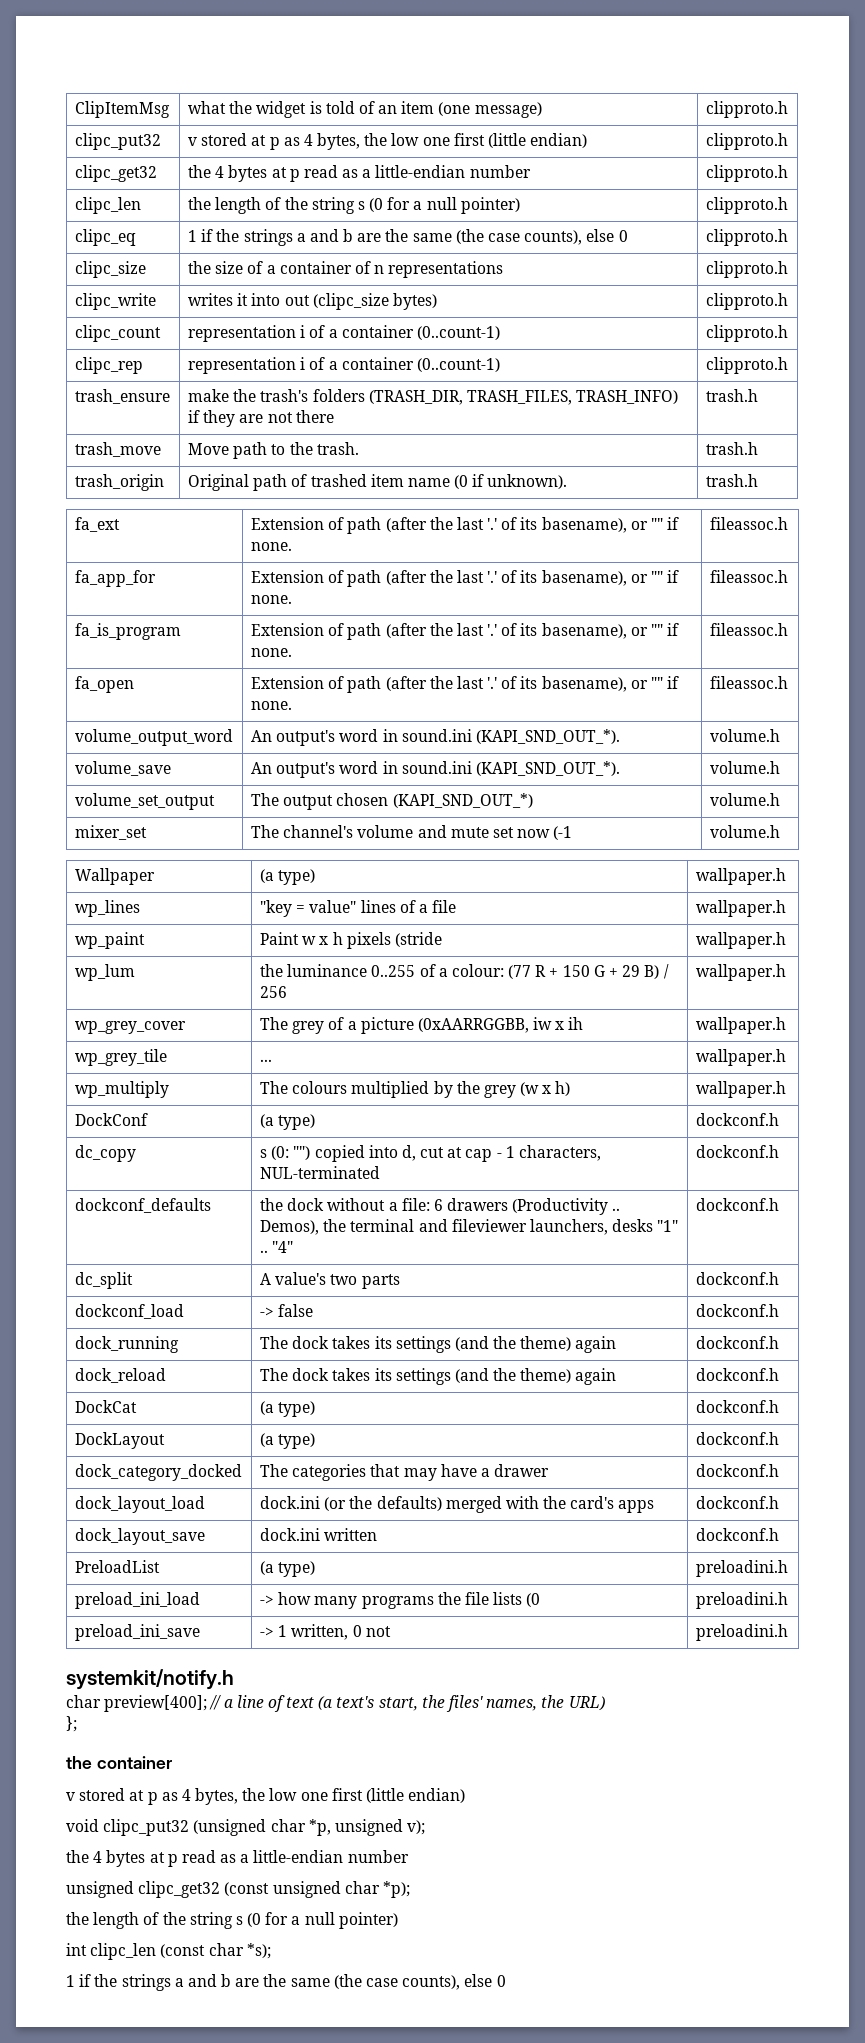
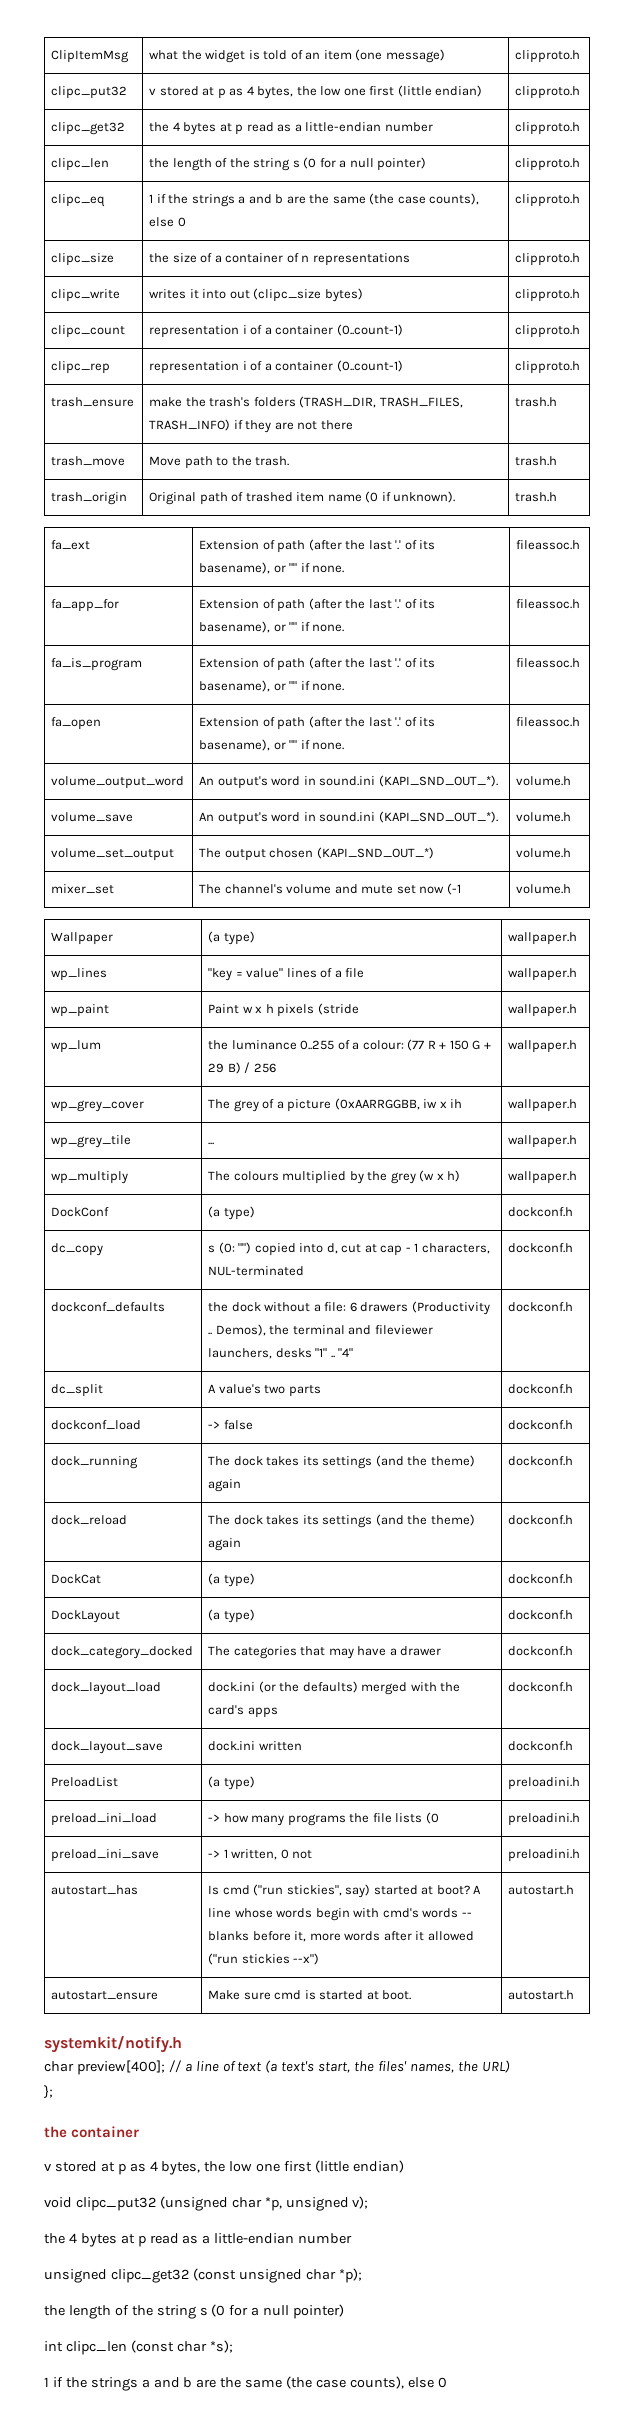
+ autostart_has | Is cmd ("run stickies", say) started at boot? A line whose words begin with cmd's words -- blanks before it, more words after it allowed ("run stickies --x") | autostart.h
+ autostart_ensure | Make sure cmd is started at boot. | autostart.h

